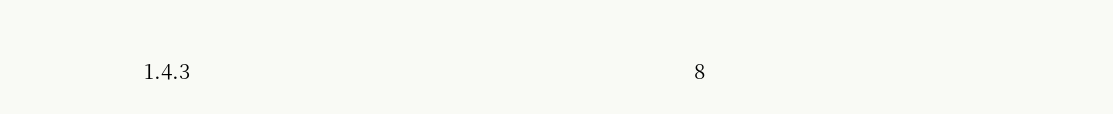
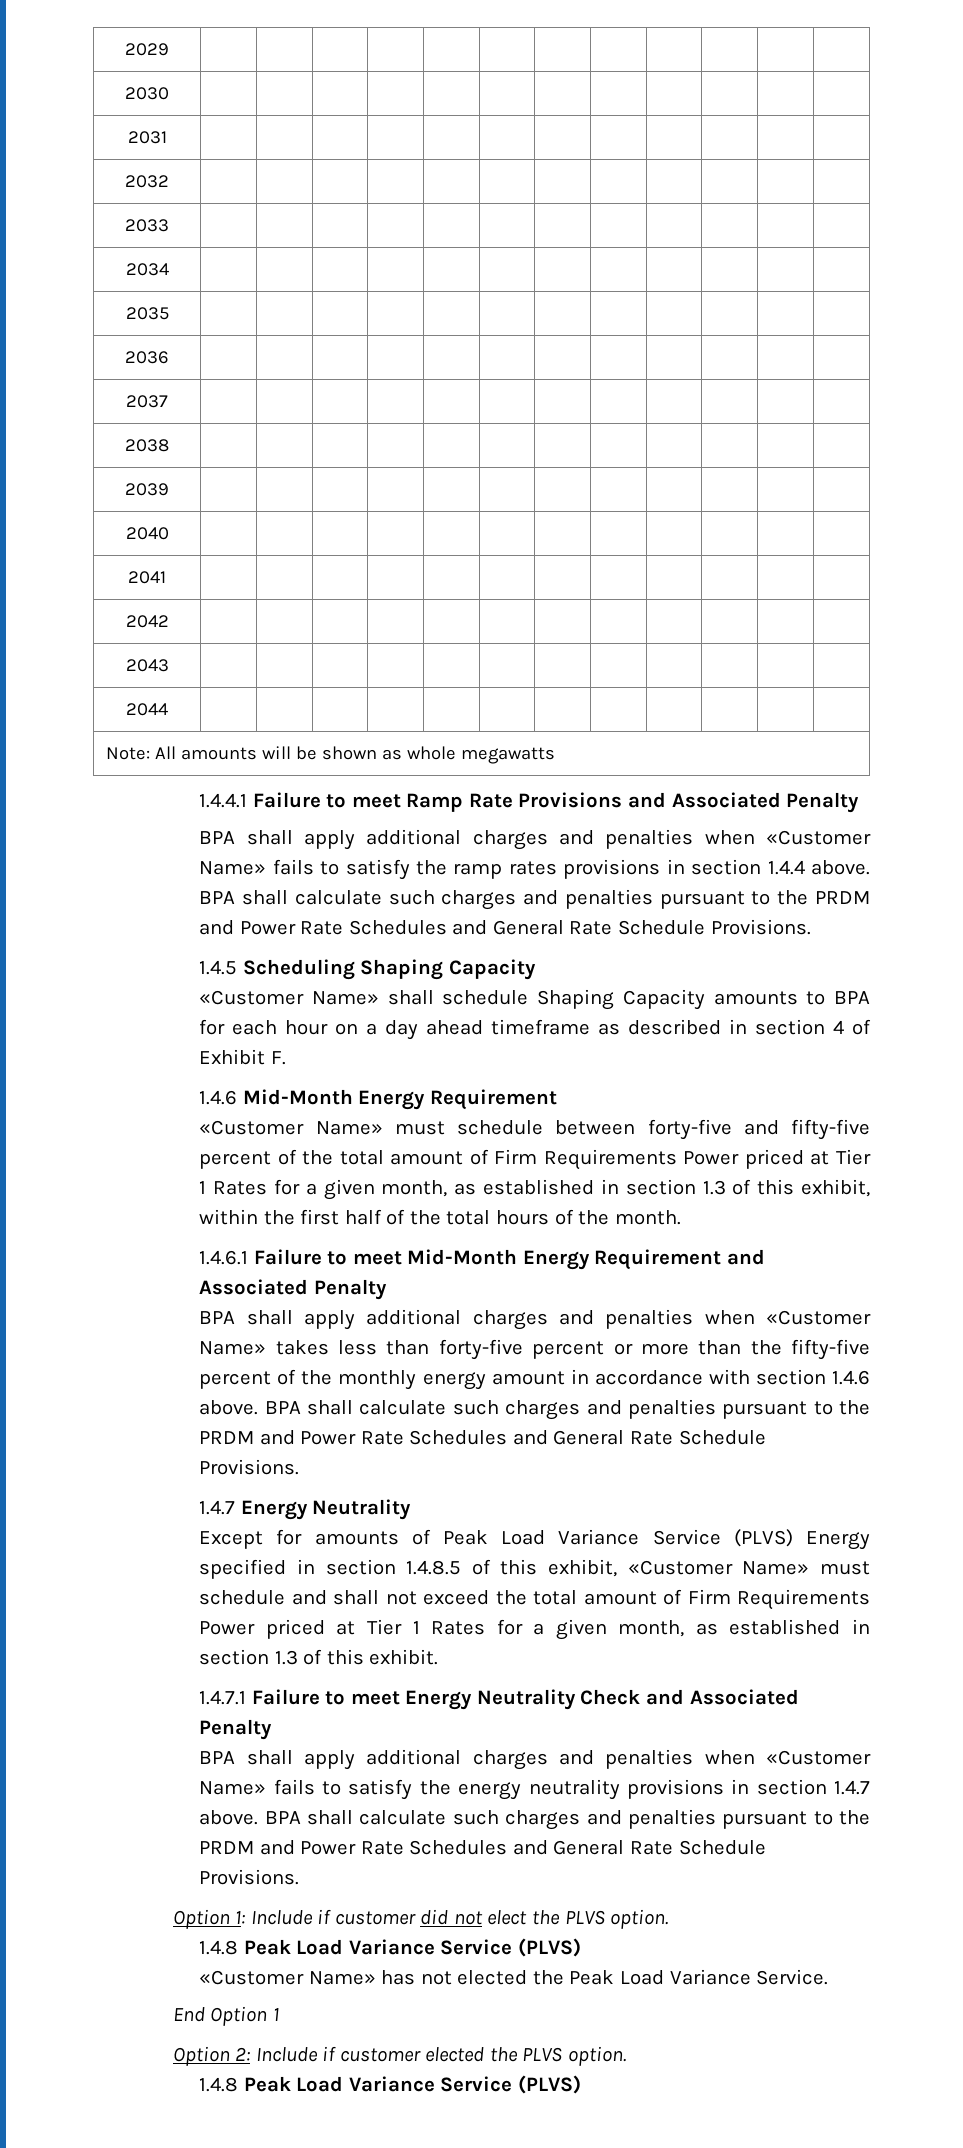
- 1.4.3
- 8
+ 2029 | | | | | | | | | | | |
+ 2030 | | | | | | | | | | | |
+ 2031 | | | | | | | | | | | |
+ 2032 | | | | | | | | | | | |
+ 2033 | | | | | | | | | | | |
+ 2034 | | | | | | | | | | | |
+ 2035 | | | | | | | | | | | |
+ 2036 | | | | | | | | | | | |
+ 2037 | | | | | | | | | | | |
+ 2038 | | | | | | | | | | | |
+ 2039 | | | | | | | | | | | |
+ 2040 | | | | | | | | | | | |
+ 2041 | | | | | | | | | | | |
+ 2042 | | | | | | | | | | | |
+ 2043 | | | | | | | | | | | |
+ 2044 | | | | | | | | | | | |
+ Note: All amounts will be shown as whole megawatts
+ 1.4.4.1 Failure to meet Ramp Rate Provisions and Associated Penalty
+ BPA shall apply additional charges and penalties when «Customer Name» fails to satisfy the ramp rates provisions in section 1.4.4 above. BPA shall calculate such charges and penalties pursuant to the PRDM and Power Rate Schedules and General Rate Schedule Provisions.
+ 1.4.5 Scheduling Shaping Capacity
+ «Customer Name» shall schedule Shaping Capacity amounts to BPA for each hour on a day ahead timeframe as described in section 4 of Exhibit F.
+ 1.4.6 Mid-Month Energy Requirement
+ «Customer Name» must schedule between forty-five and fifty-five percent of the total amount of Firm Requirements Power priced at Tier 1 Rates for a given month, as established in section 1.3 of this exhibit, within the first half of the total hours of the month.
+ 1.4.6.1 Failure to meet Mid-Month Energy Requirement and Associated Penalty
+ BPA shall apply additional charges and penalties when «Customer Name» takes less than forty-five percent or more than the fifty-five percent of the monthly energy amount in accordance with section 1.4.6 above. BPA shall calculate such charges and penalties pursuant to the PRDM and Power Rate Schedules and General Rate Schedule Provisions.
+ 1.4.7 Energy Neutrality
+ Except for amounts of Peak Load Variance Service (PLVS) Energy specified in section 1.4.8.5 of this exhibit, «Customer Name» must schedule and shall not exceed the total amount of Firm Requirements Power priced at Tier 1 Rates for a given month, as established in section 1.3 of this exhibit.
+ 1.4.7.1 Failure to meet Energy Neutrality Check and Associated Penalty
+ BPA shall apply additional charges and penalties when «Customer Name» fails to satisfy the energy neutrality provisions in section 1.4.7 above. BPA shall calculate such charges and penalties pursuant to the PRDM and Power Rate Schedules and General Rate Schedule Provisions.
+ Option 1: Include if customer did not elect the PLVS option.
+ 1.4.8 Peak Load Variance Service (PLVS)
+ «Customer Name» has not elected the Peak Load Variance Service.
+ End Option 1
+ Option 2: Include if customer elected the PLVS option.
+ 1.4.8 Peak Load Variance Service (PLVS)

